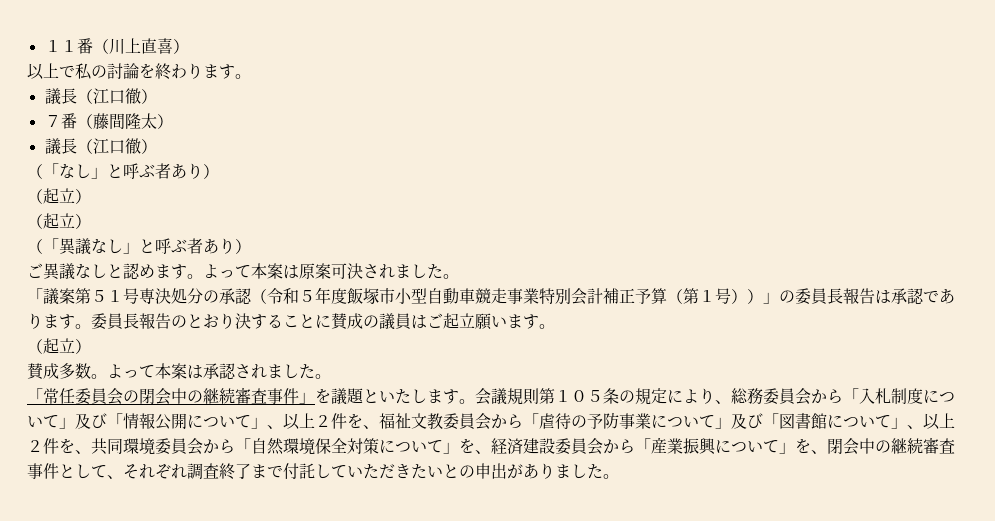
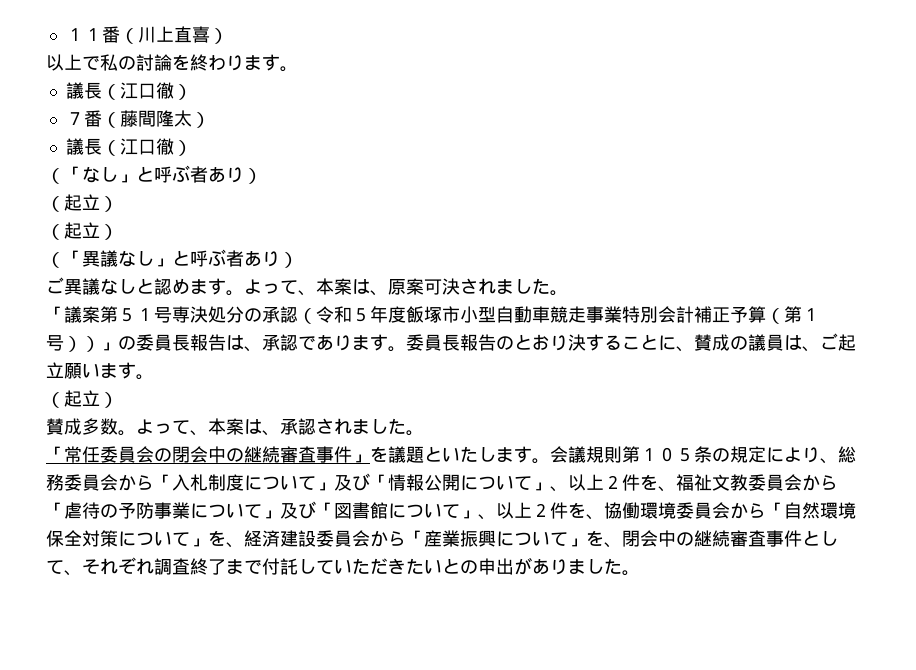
- よって本案は原案可決されました。
+ よって、本案は、原案可決されました。
- 「議案第５１号専決処分の承認（令和５年度飯塚市小型自動車競走事業特別会計補正予算（第１号））」の委員長報告は承認であります。
+ 「議案第５１号専決処分の承認（令和５年度飯塚市小型自動車競走事業特別会計補正予算（第１号））」の委員長報告は、承認であります。
- 委員長報告のとおり決することに賛成の議員はご起立願います。
+ 委員長報告のとおり決することに、賛成の議員は、ご起立願います。
- よって本案は承認されました。
+ よって、本案は、承認されました。
- 会議規則第１０５条の規定により、総務委員会から「入札制度について」及び「情報公開について」、以上２件を、福祉文教委員会から「虐待の予防事業について」及び「図書館について」、以上２件を、共同環境委員会から「自然環境保全対策について」を、経済建設委員会から「産業振興について」を、閉会中の継続審査事件として、それぞれ調査終了まで付託していただきたいとの申出がありました。
+ 会議規則第１０５条の規定により、総務委員会から「入札制度について」及び「情報公開について」、以上２件を、福祉文教委員会から「虐待の予防事業について」及び「図書館について」、以上２件を、協働環境委員会から「自然環境保全対策について」を、経済建設委員会から「産業振興について」を、閉会中の継続審査事件として、それぞれ調査終了まで付託していただきたいとの申出がありました。

